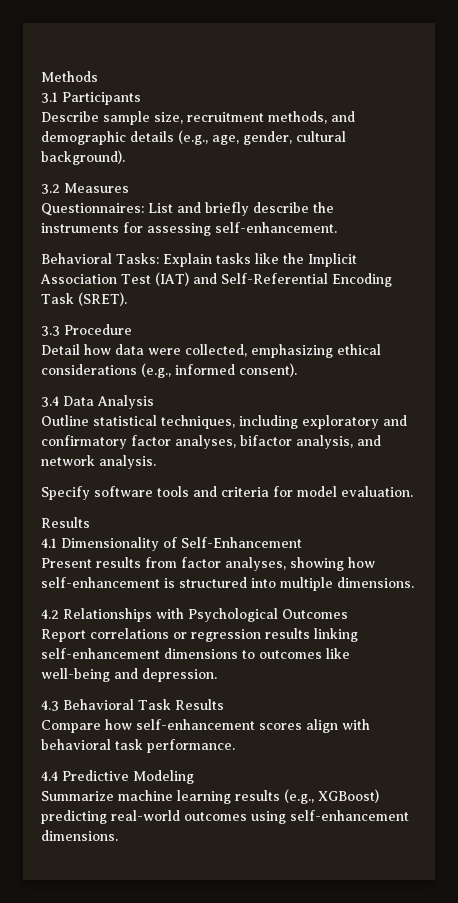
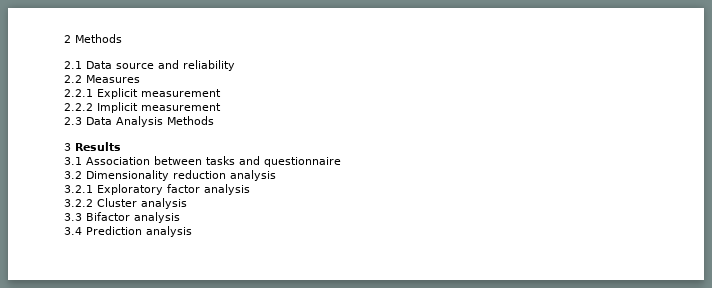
- Methods
- 3.1 Participants
- Describe sample size, recruitment methods, and demographic details (e.g., age, gender, cultural background).
- 3.2 Measures
- Questionnaires: List and briefly describe the instruments for assessing self-enhancement.
- Behavioral Tasks: Explain tasks like the Implicit Association Test (IAT) and Self-Referential Encoding Task (SRET).
- 3.3 Procedure
- Detail how data were collected, emphasizing ethical considerations (e.g., informed consent).
- 3.4 Data Analysis
- Outline statistical techniques, including exploratory and confirmatory factor analyses, bifactor analysis, and network analysis.
- Specify software tools and criteria for model evaluation.
- Results
- 4.1 Dimensionality of Self-Enhancement
- Present results from factor analyses, showing how self-enhancement is structured into multiple dimensions.
- 4.2 Relationships with Psychological Outcomes
- Report correlations or regression results linking self-enhancement dimensions to outcomes like well-being and depression.
- 4.3 Behavioral Task Results
- Compare how self-enhancement scores align with behavioral task performance.
- 4.4 Predictive Modeling
- Summarize machine learning results (e.g., XGBoost) predicting real-world outcomes using self-enhancement dimensions.
+ 2 Methods
+ 2.1 Data source and reliability
+ 2.2 Measures
+ 2.2.1 Explicit measurement
+ 2.2.2 Implicit measurement
+ 2.3 Data Analysis Methods
+ 3 Results
+ 3.1 Association between tasks and questionnaire
+ 3.2 Dimensionality reduction analysis
+ 3.2.1 Exploratory factor analysis
+ 3.2.2 Cluster analysis
+ 3.3 Bifactor analysis
+ 3.4 Prediction analysis

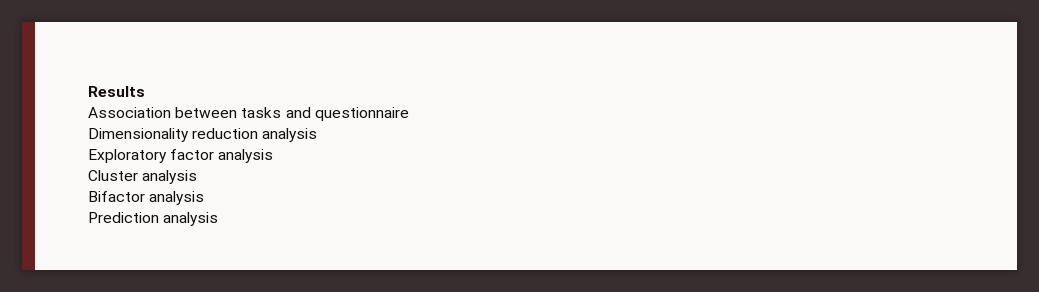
- 2 Methods
- 2.1 Data source and reliability
- 2.2 Measures
- 2.2.1 Explicit measurement
- 2.2.2 Implicit measurement
- 2.3 Data Analysis Methods
- 3 Results
+ Results
- 3.1 Association between tasks and questionnaire
+ Association between tasks and questionnaire
- 3.2 Dimensionality reduction analysis
+ Dimensionality reduction analysis
- 3.2.1 Exploratory factor analysis
+ Exploratory factor analysis
- 3.2.2 Cluster analysis
+ Cluster analysis
- 3.3 Bifactor analysis
+ Bifactor analysis
- 3.4 Prediction analysis
+ Prediction analysis

